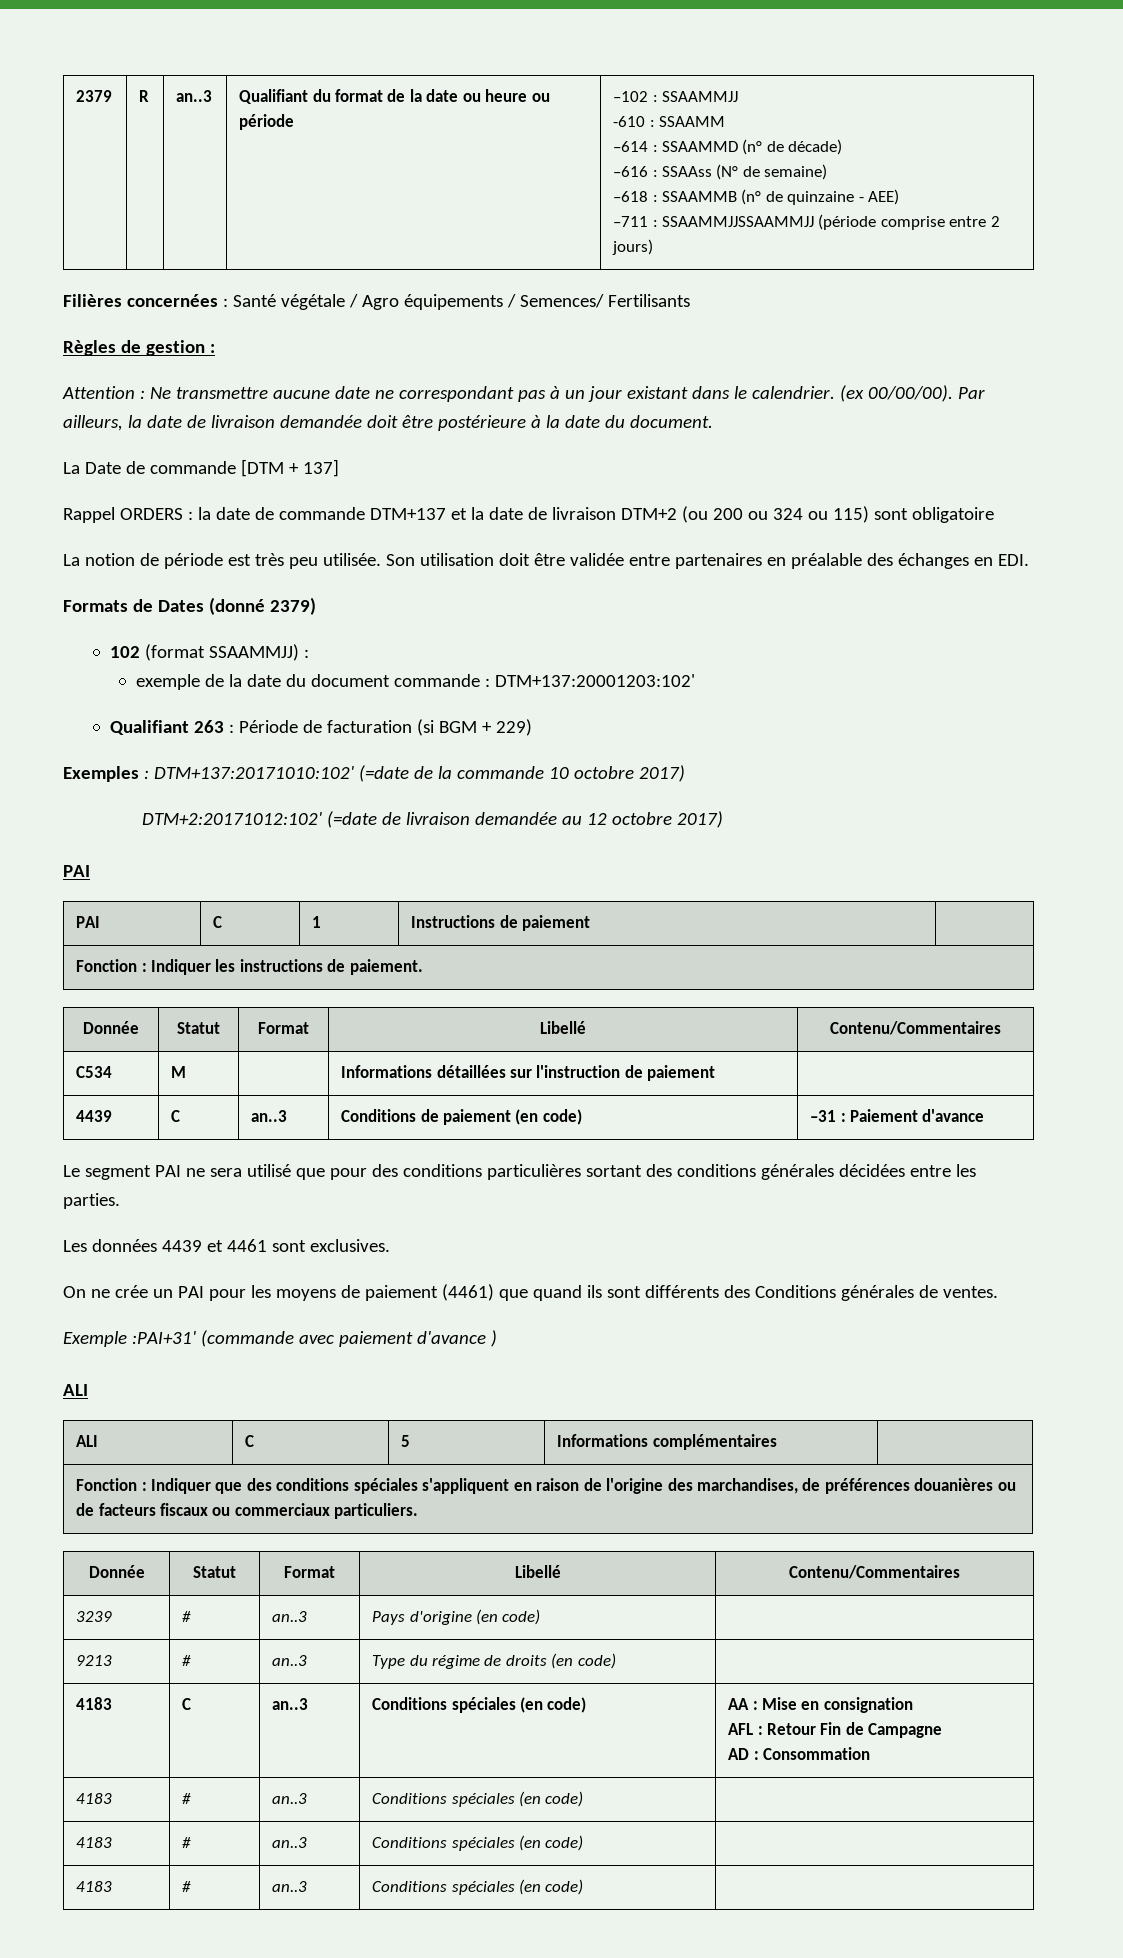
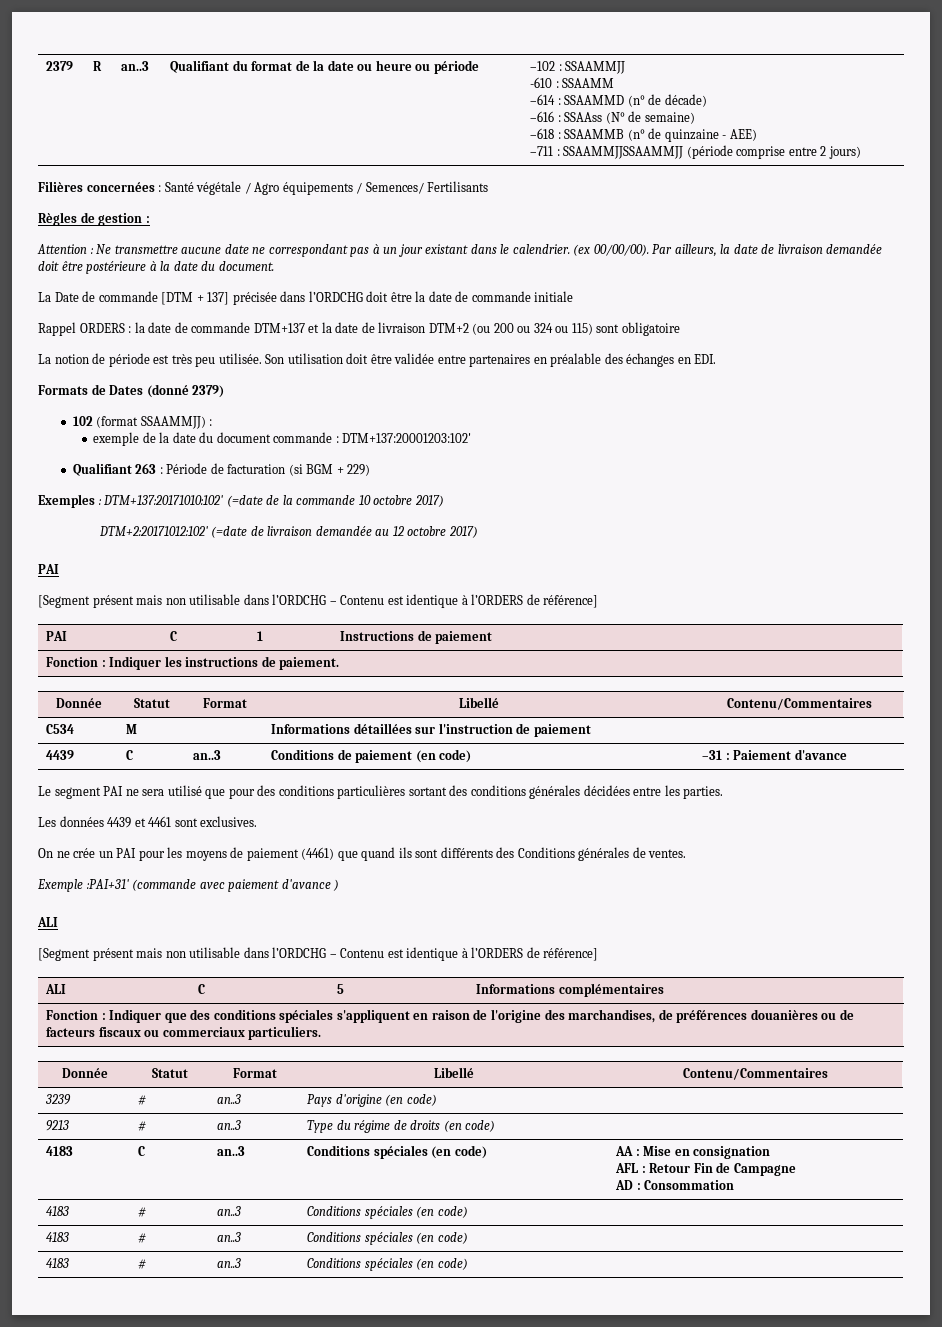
- La Date de commande [DTM + 137]
+ La Date de commande [DTM + 137] précisée dans l’ORDCHG doit être la date de commande initiale
  DTM+2:20171012:102' (=date de livraison demandée au 12 octobre 2017)
  PAI
+ [Segment présent mais non utilisable dans l’ORDCHG – Contenu est identique à l’ORDERS de référence]
  Exemple :PAI+31' (commande avec paiement d'avance )
  ALI
+ [Segment présent mais non utilisable dans l’ORDCHG – Contenu est identique à l’ORDERS de référence]

